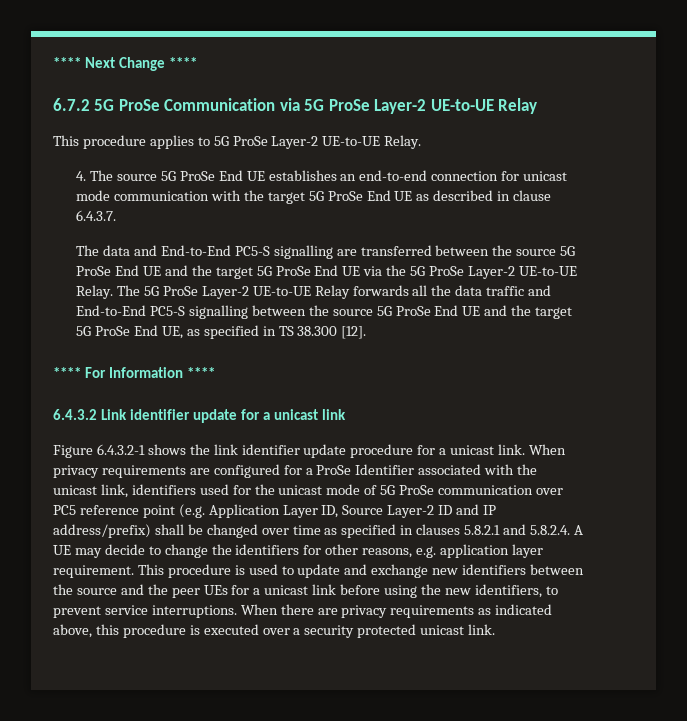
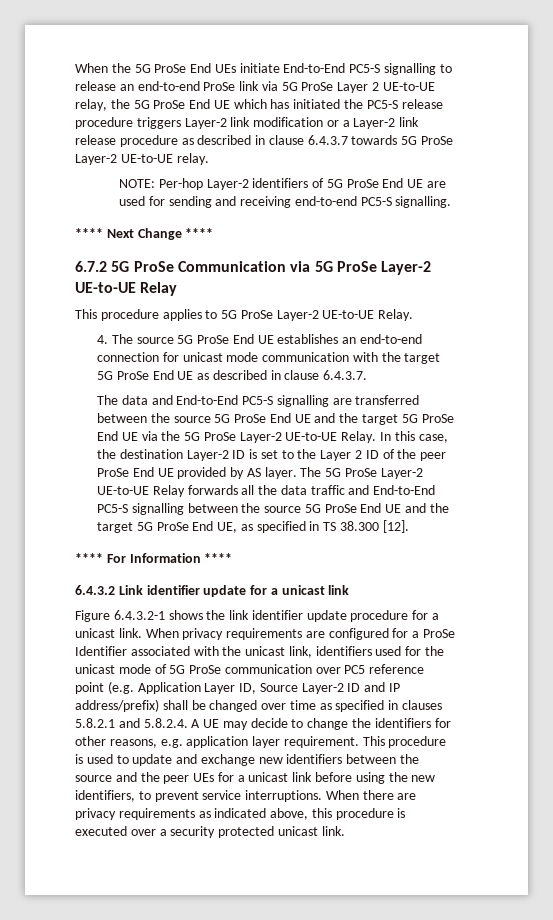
+ When the 5G ProSe End UEs initiate End-to-End PC5-S signalling to release an end-to-end ProSe link via 5G ProSe Layer 2 UE-to-UE relay, the 5G ProSe End UE which has initiated the PC5-S release procedure triggers Layer-2 link modification or a Layer-2 link release procedure as described in clause 6.4.3.7 towards 5G ProSe Layer-2 UE-to-UE relay.
+ NOTE: Per-hop Layer-2 identifiers of 5G ProSe End UE are used for sending and receiving end-to-end PC5-S signalling.
+ In this case, the destination Layer-2 ID is set to the Layer 2 ID of the peer ProSe End UE provided by AS layer.

